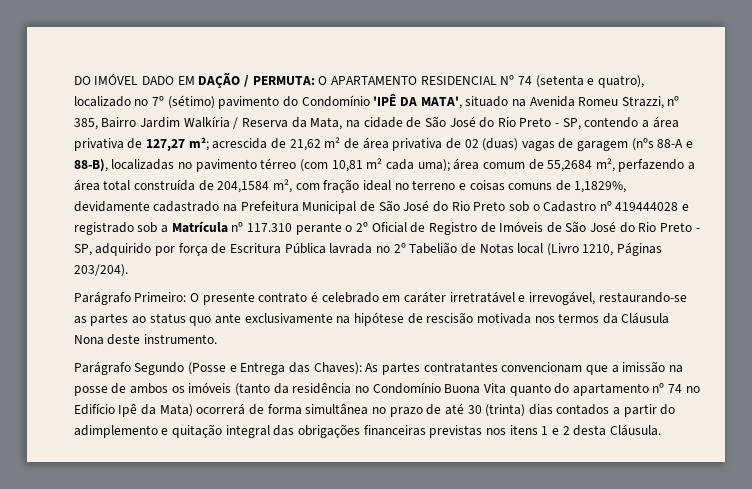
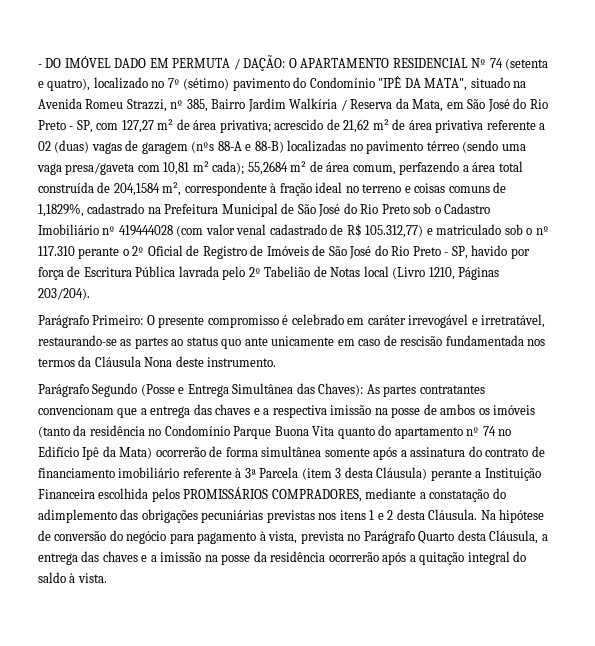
- DO IMÓVEL DADO EM DAÇÃO / PERMUTA:
+ - DO IMÓVEL DADO EM PERMUTA / DAÇÃO:
- O APARTAMENTO RESIDENCIAL Nº 74 (setenta e quatro), localizado no 7º (sétimo) pavimento do Condomínio 'IPÊ DA MATA', situado na Avenida Romeu Strazzi, nº 385, Bairro Jardim Walkíria / Reserva da Mata, na cidade de São José do Rio Preto - SP, contendo a área privativa de 127,27 m²; acrescida de 21,62 m² de área privativa de 02 (duas) vagas de garagem (nºs 88-A e 88-B), localizadas no pavimento térreo (com 10,81 m² cada uma); área comum de 55,2684 m², perfazendo a área total construída de 204,1584 m², com fração ideal no terreno e coisas comuns de 1,1829%, devidamente cadastrado na Prefeitura Municipal de São José do Rio Preto sob o Cadastro nº 419444028 e registrado sob a Matrícula nº 117.310 perante o 2º Oficial de Registro de Imóveis de São José do Rio Preto - SP, adquirido por força de Escritura Pública lavrada no 2º Tabelião de Notas local (Livro 1210, Páginas 203/204).
+ O APARTAMENTO RESIDENCIAL Nº 74 (setenta e quatro), localizado no 7º (sétimo) pavimento do Condomínio "IPÊ DA MATA", situado na Avenida Romeu Strazzi, nº 385, Bairro Jardim Walkíria / Reserva da Mata, em São José do Rio Preto - SP, com 127,27 m² de área privativa; acrescido de 21,62 m² de área privativa referente a 02 (duas) vagas de garagem (nºs 88-A e 88-B) localizadas no pavimento térreo (sendo uma vaga presa/gaveta com 10,81 m² cada); 55,2684 m² de área comum, perfazendo a área total construída de 204,1584 m², correspondente à fração ideal no terreno e coisas comuns de 1,1829%, cadastrado na Prefeitura Municipal de São José do Rio Preto sob o Cadastro Imobiliário nº 419444028 (com valor venal cadastrado de R$ 105.312,77) e matriculado sob o nº 117.310 perante o 2º Oficial de Registro de Imóveis de São José do Rio Preto - SP, havido por força de Escritura Pública lavrada pelo 2º Tabelião de Notas local (Livro 1210, Páginas 203/204).
- Parágrafo Primeiro: O presente contrato é celebrado em caráter irretratável e irrevogável, restaurando-se as partes ao status quo ante exclusivamente na hipótese de rescisão motivada nos termos da Cláusula Nona deste instrumento.
+ Parágrafo Primeiro: O presente compromisso é celebrado em caráter irrevogável e irretratável, restaurando-se as partes ao status quo ante unicamente em caso de rescisão fundamentada nos termos da Cláusula Nona deste instrumento.
- Parágrafo Segundo (Posse e Entrega das Chaves): As partes contratantes convencionam que a imissão na posse de ambos os imóveis (tanto da residência no Condomínio Buona Vita quanto do apartamento nº 74 no Edifício Ipê da Mata) ocorrerá de forma simultânea no prazo de até 30 (trinta) dias contados a partir do adimplemento e quitação integral das obrigações financeiras previstas nos itens 1 e 2 desta Cláusula.
+ Parágrafo Segundo (Posse e Entrega Simultânea das Chaves): As partes contratantes convencionam que a entrega das chaves e a respectiva imissão na posse de ambos os imóveis (tanto da residência no Condomínio Parque Buona Vita quanto do apartamento nº 74 no Edifício Ipê da Mata) ocorrerão de forma simultânea somente após a assinatura do contrato de financiamento imobiliário referente à 3ª Parcela (item 3 desta Cláusula) perante a Instituição Financeira escolhida pelos PROMISSÁRIOS COMPRADORES, mediante a constatação do adimplemento das obrigações pecuniárias previstas nos itens 1 e 2 desta Cláusula.
+ Na hipótese de conversão do negócio para pagamento à vista, prevista no Parágrafo Quarto desta Cláusula, a entrega das chaves e a imissão na posse da residência ocorrerão após a quitação integral do saldo à vista.

